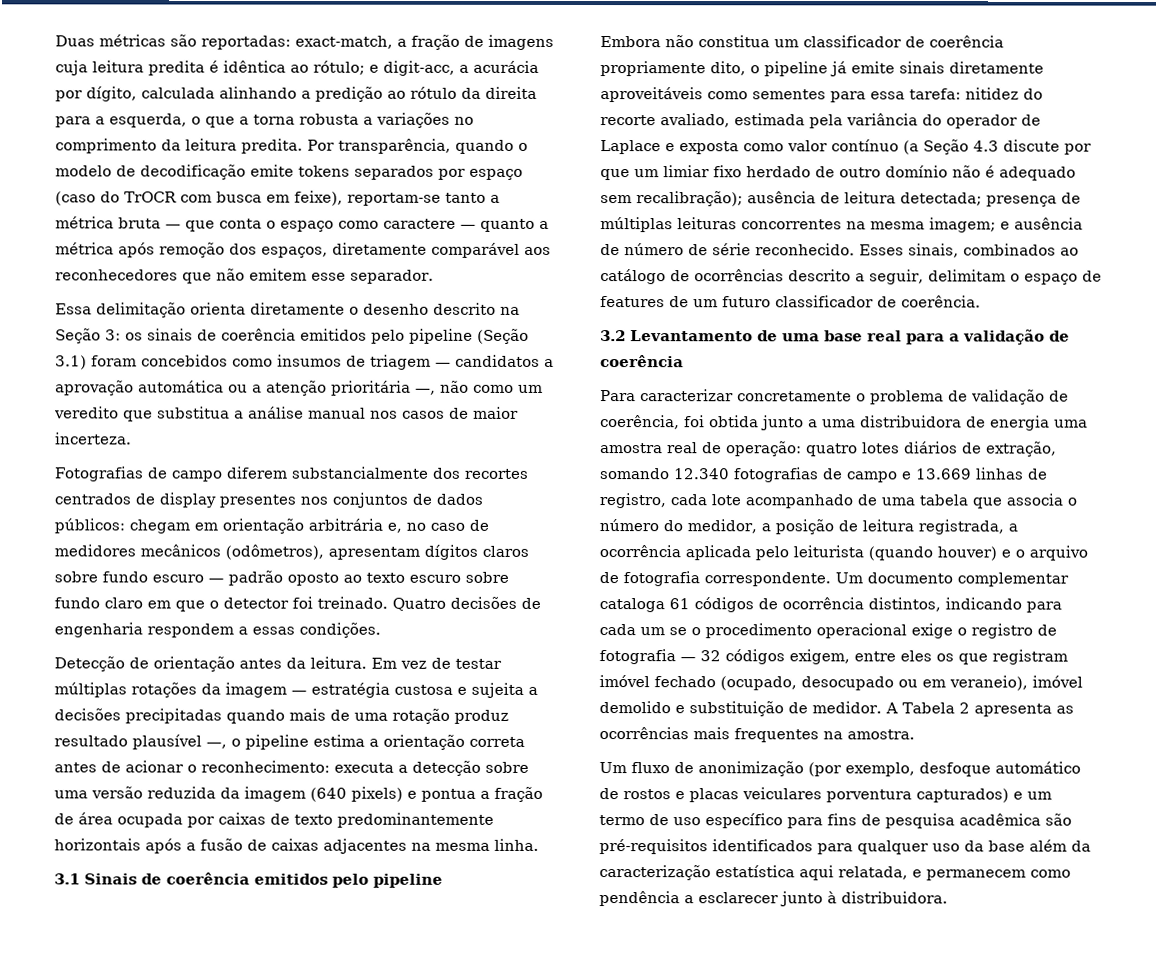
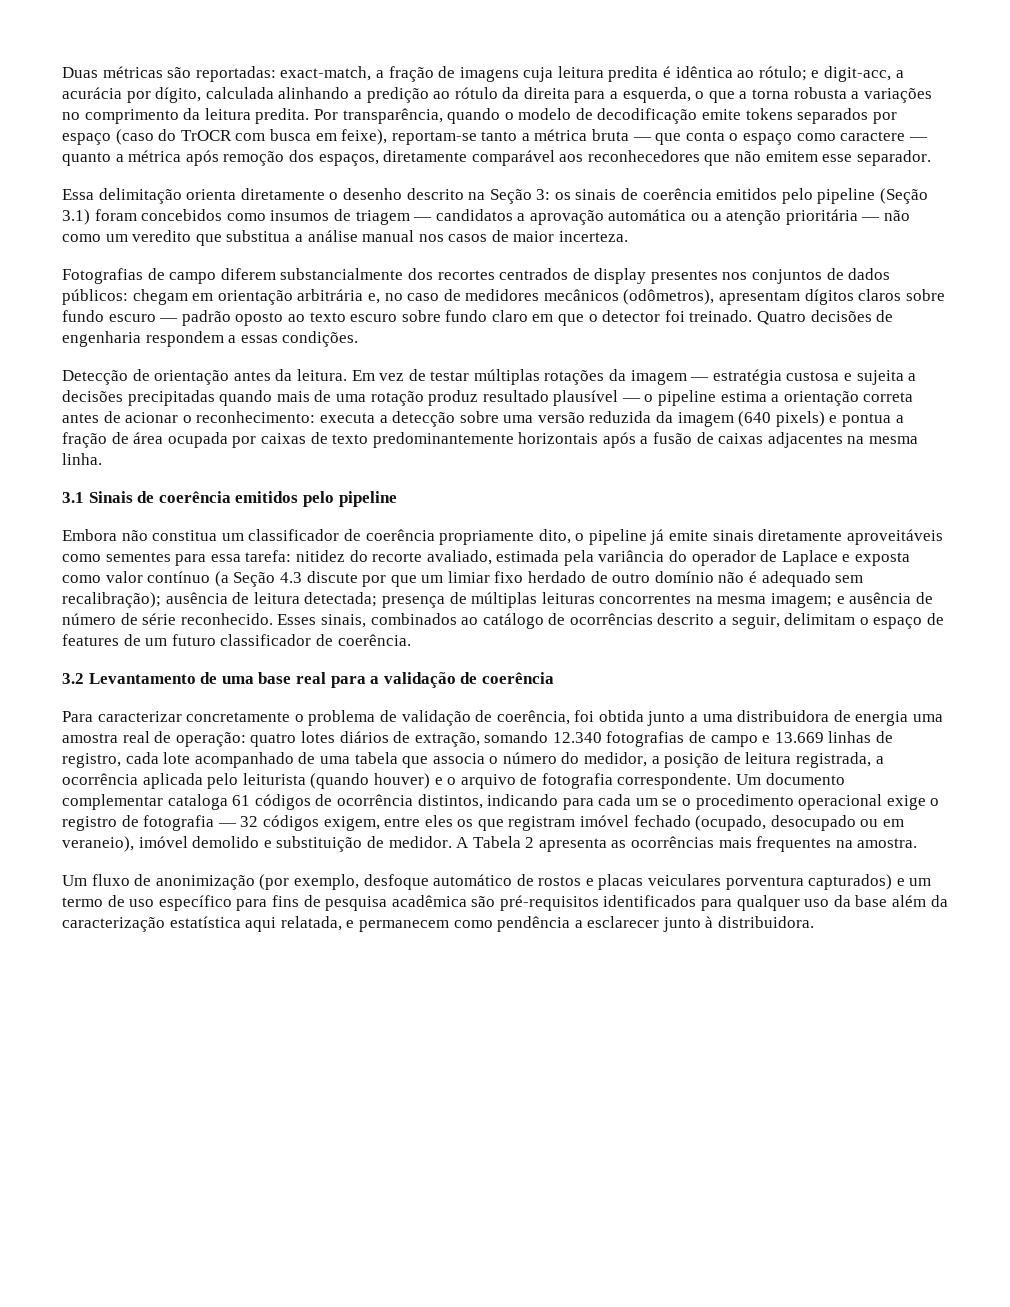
- Essa delimitação orienta diretamente o desenho descrito na Seção 3: os sinais de coerência emitidos pelo pipeline (Seção 3.1) foram concebidos como insumos de triagem — candidatos a aprovação automática ou a atenção prioritária —, não como um veredito que substitua a análise manual nos casos de maior incerteza.
+ Essa delimitação orienta diretamente o desenho descrito na Seção 3: os sinais de coerência emitidos pelo pipeline (Seção 3.1) foram concebidos como insumos de triagem — candidatos a aprovação automática ou a atenção prioritária — não como um veredito que substitua a análise manual nos casos de maior incerteza.
- Em vez de testar múltiplas rotações da imagem — estratégia custosa e sujeita a decisões precipitadas quando mais de uma rotação produz resultado plausível —, o pipeline estima a orientação correta antes de acionar o reconhecimento:
+ Em vez de testar múltiplas rotações da imagem — estratégia custosa e sujeita a decisões precipitadas quando mais de uma rotação produz resultado plausível — o pipeline estima a orientação correta antes de acionar o reconhecimento:

